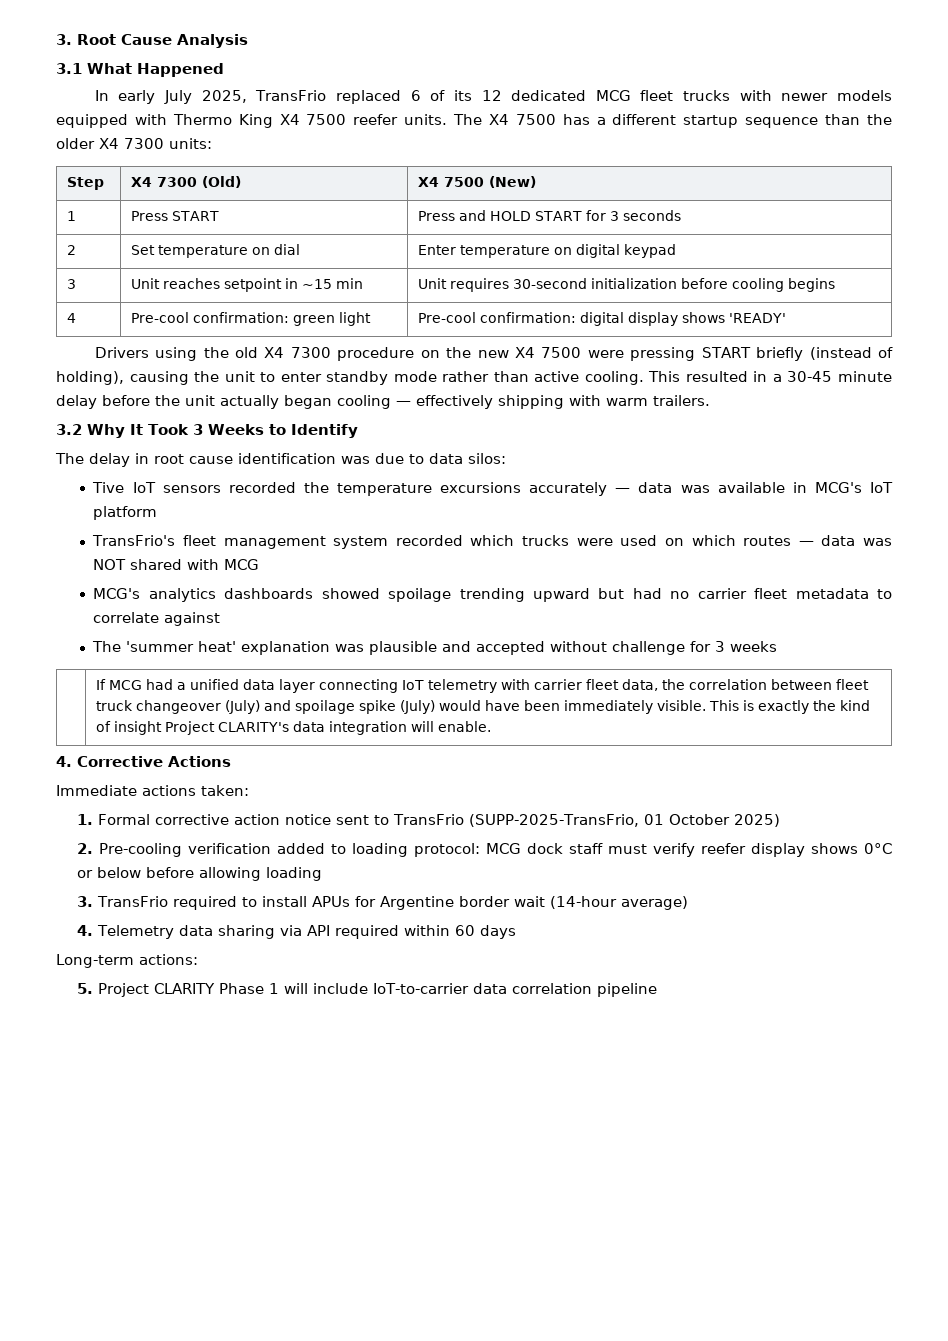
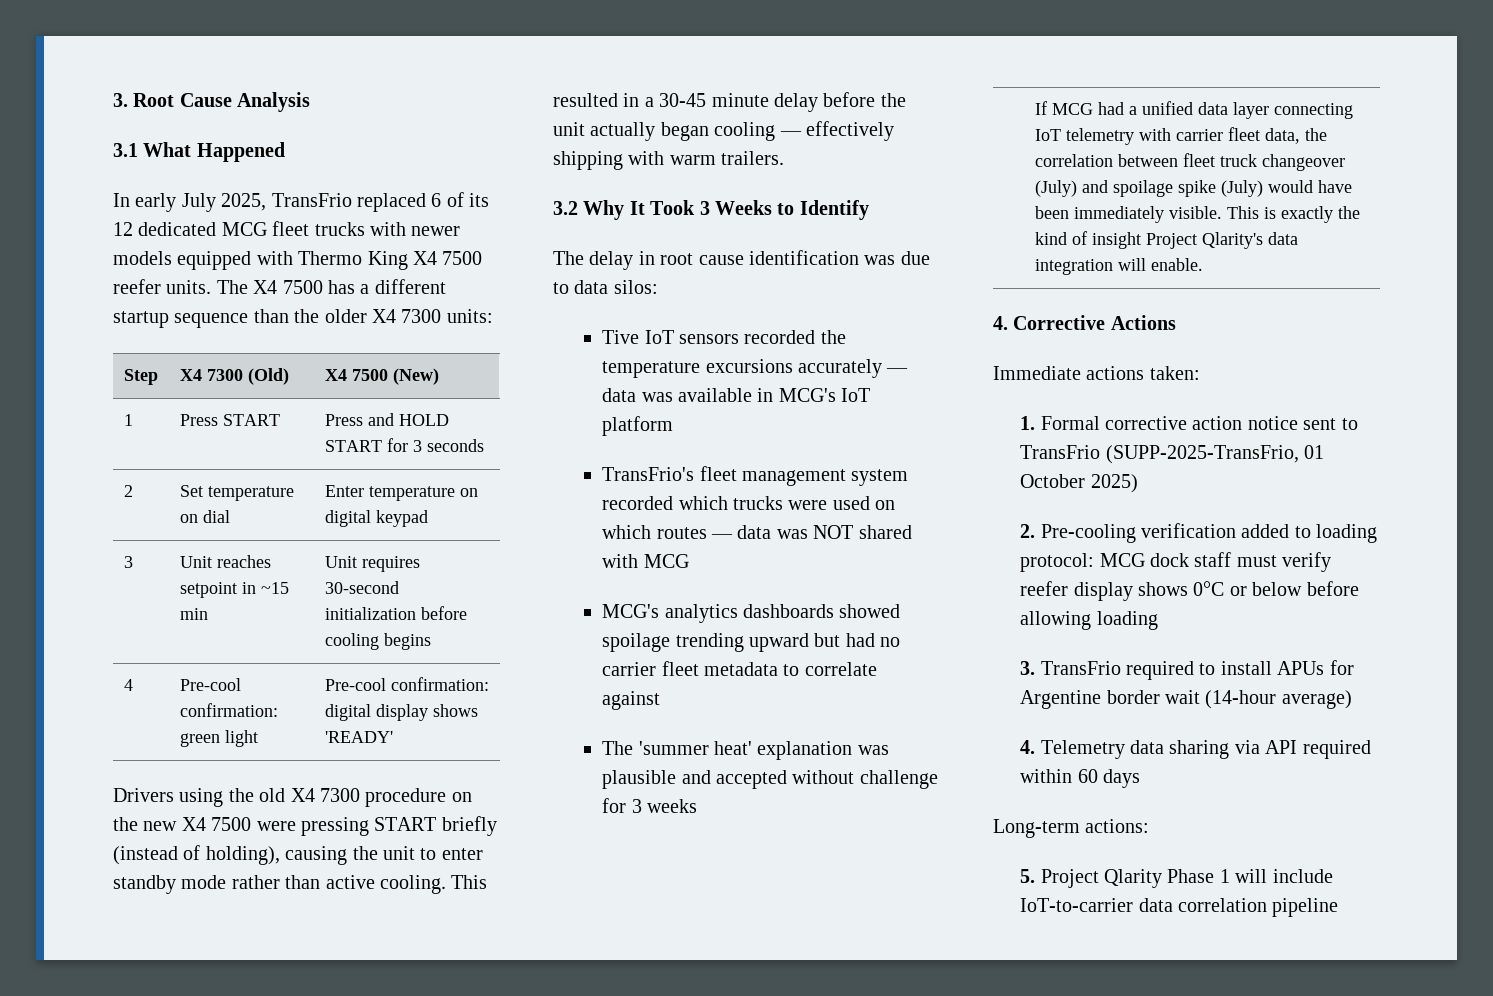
- This is exactly the kind of insight Project CLARITY's data integration will enable.
+ This is exactly the kind of insight Project Qlarity's data integration will enable.
- 5. Project CLARITY Phase 1 will include IoT-to-carrier data correlation pipeline
+ 5. Project Qlarity Phase 1 will include IoT-to-carrier data correlation pipeline

